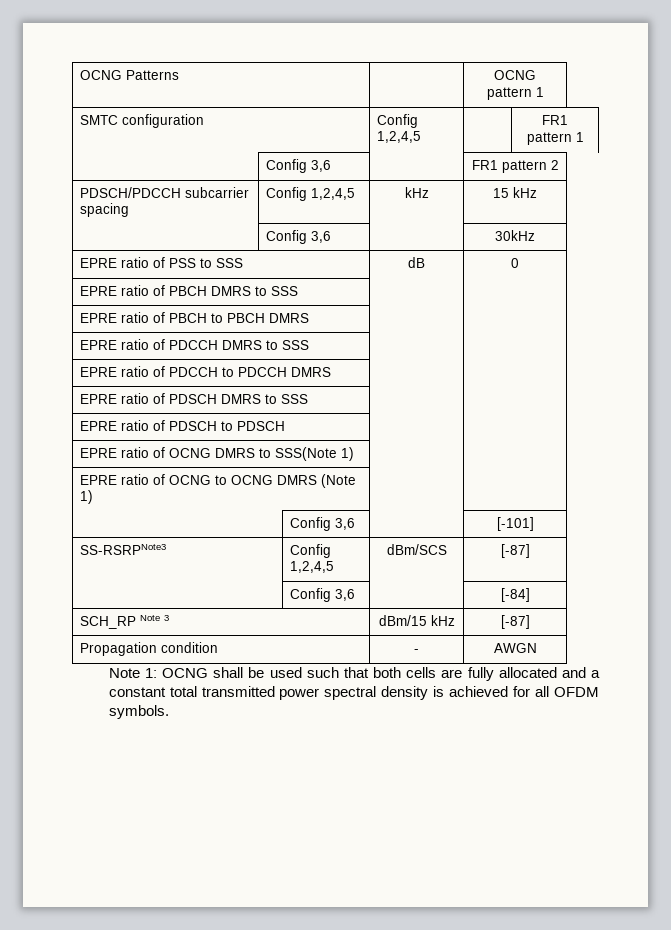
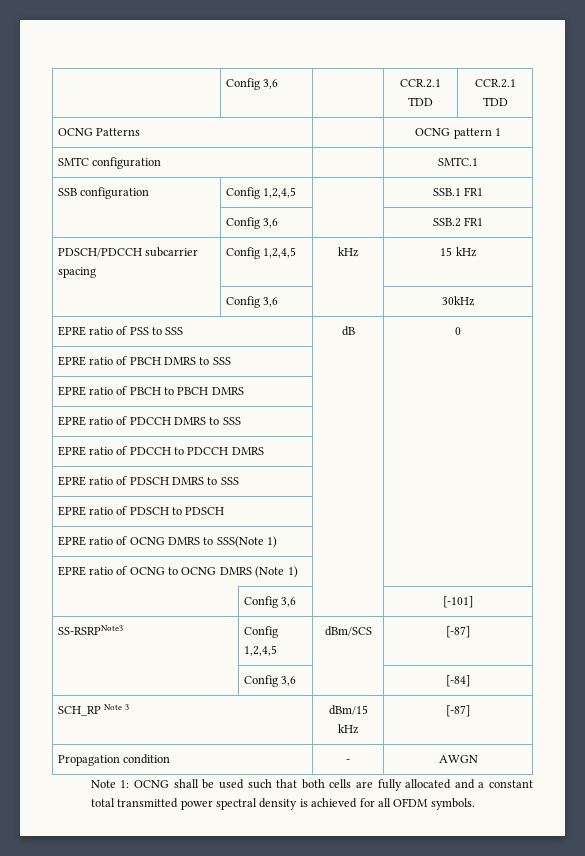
+ | Config 3,6 | | CCR.2.1 TDD | CCR.2.1 TDD
- SMTC configuration | Config 1,2,4,5 | | FR1 pattern 1
- | Config 3,6 | | FR1 pattern 2
+ SMTC configuration | | SMTC.1
+ SSB configuration | Config 1,2,4,5 | | SSB.1 FR1
+ | Config 3,6 | | SSB.2 FR1

